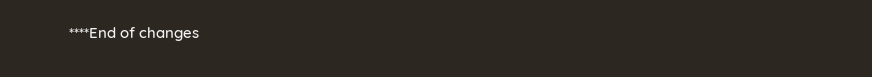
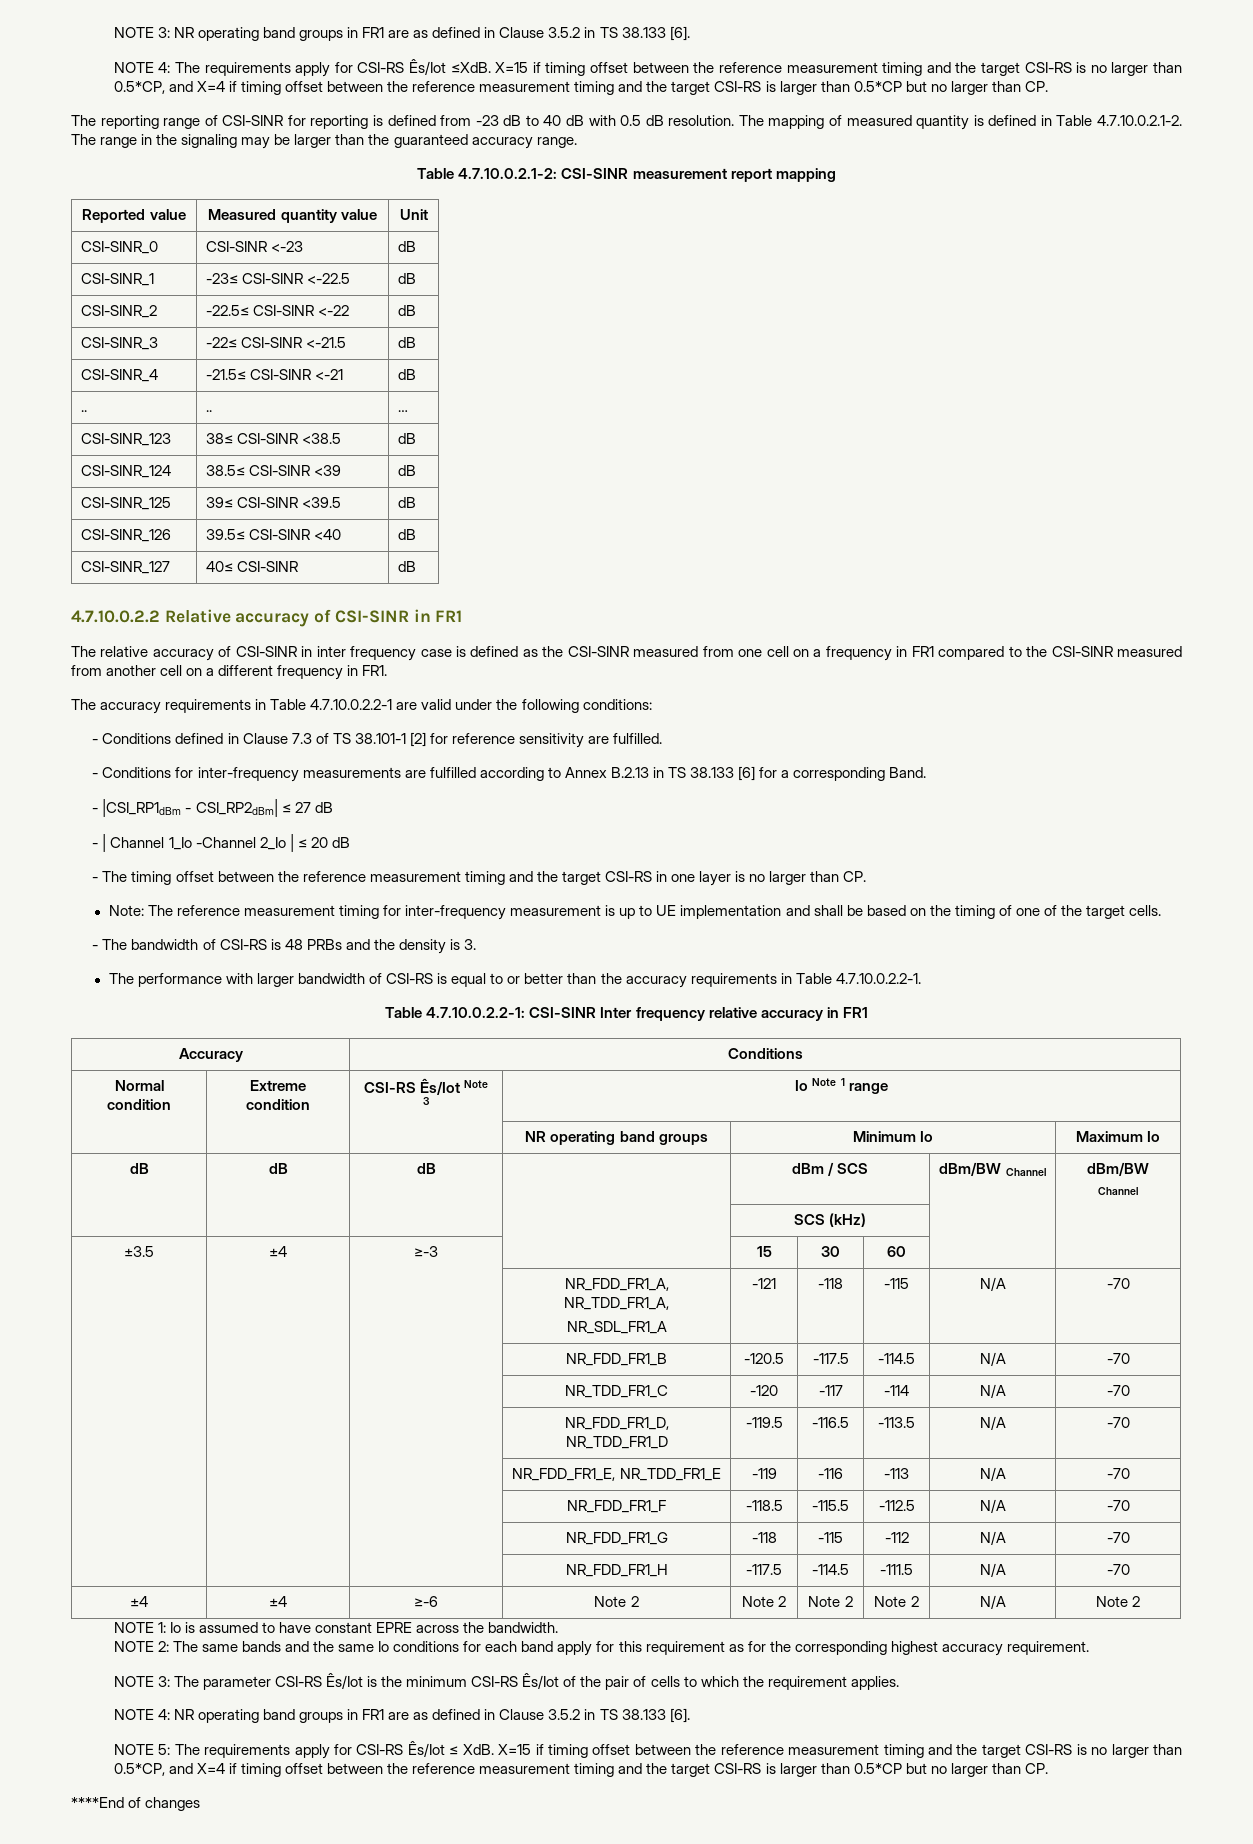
+ NOTE 3: NR operating band groups in FR1 are as defined in Clause 3.5.2 in TS 38.133 [6].
+ NOTE 4: The requirements apply for CSI-RS Ês/Iot ≤XdB. X=15 if timing offset between the reference measurement timing and the target CSI-RS is no larger than 0.5*CP, and X=4 if timing offset between the reference measurement timing and the target CSI-RS is larger than 0.5*CP but no larger than CP.
+ The reporting range of CSI-SINR for reporting is defined from -23 dB to 40 dB with 0.5 dB resolution. The mapping of measured quantity is defined in Table 4.7.10.0.2.1-2. The range in the signaling may be larger than the guaranteed accuracy range.
+ Table 4.7.10.0.2.1-2: CSI-SINR measurement report mapping
+ Reported value | Measured quantity value | Unit
+ CSI-SINR_0 | CSI-SINR <-23 | dB
+ CSI-SINR_1 | -23≤ CSI-SINR <-22.5 | dB
+ CSI-SINR_2 | -22.5≤ CSI-SINR <-22 | dB
+ CSI-SINR_3 | -22≤ CSI-SINR <-21.5 | dB
+ CSI-SINR_4 | -21.5≤ CSI-SINR <-21 | dB
+ .. | .. | …
+ CSI-SINR_123 | 38≤ CSI-SINR <38.5 | dB
+ CSI-SINR_124 | 38.5≤ CSI-SINR <39 | dB
+ CSI-SINR_125 | 39≤ CSI-SINR <39.5 | dB
+ CSI-SINR_126 | 39.5≤ CSI-SINR <40 | dB
+ CSI-SINR_127 | 40≤ CSI-SINR | dB
+ 4.7.10.0.2.2 Relative accuracy of CSI-SINR in FR1
+ The relative accuracy of CSI-SINR in inter frequency case is defined as the CSI-SINR measured from one cell on a frequency in FR1 compared to the CSI-SINR measured from another cell on a different frequency in FR1.
+ The accuracy requirements in Table 4.7.10.0.2.2-1 are valid under the following conditions:
+ - Conditions defined in Clause 7.3 of TS 38.101-1 [2] for reference sensitivity are fulfilled.
+ - Conditions for inter-frequency measurements are fulfilled according to Annex B.2.13 in TS 38.133 [6] for a corresponding Band.
+ - |CSI_RP1dBm - CSI_RP2dBm| ≤ 27 dB
+ - | Channel 1_Io -Channel 2_Io | ≤ 20 dB
+ - The timing offset between the reference measurement timing and the target CSI-RS in one layer is no larger than CP.
+ Note: The reference measurement timing for inter-frequency measurement is up to UE implementation and shall be based on the timing of one of the target cells.
+ - The bandwidth of CSI-RS is 48 PRBs and the density is 3.
+ The performance with larger bandwidth of CSI-RS is equal to or better than the accuracy requirements in Table 4.7.10.0.2.2-1.
+ Table 4.7.10.0.2.2-1: CSI-SINR Inter frequency relative accuracy in FR1
+ Accuracy | Conditions
+ Normal condition | Extreme condition | CSI-RS Ês/Iot Note 3 | Io Note 1 range
+ | | | NR operating band groups | Minimum Io | Maximum Io
+ dB | dB | dB | | dBm / SCS | dBm/BW Channel | dBm/BW Channel
+ | | | | SCS (kHz) | |
+ ±3.5 | ±4 | ≥-3 | | 15 | 30 | 60 | |
+ | | | NR_FDD_FR1_A, NR_TDD_FR1_A,
+ NR_SDL_FR1_A | -121 | -118 | -115 | N/A | -70
+ | | | NR_FDD_FR1_B | -120.5 | -117.5 | -114.5 | N/A | -70
+ | | | NR_TDD_FR1_C | -120 | -117 | -114 | N/A | -70
+ | | | NR_FDD_FR1_D, NR_TDD_FR1_D | -119.5 | -116.5 | -113.5 | N/A | -70
+ | | | NR_FDD_FR1_E, NR_TDD_FR1_E | -119 | -116 | -113 | N/A | -70
+ | | | NR_FDD_FR1_F | -118.5 | -115.5 | -112.5 | N/A | -70
+ | | | NR_FDD_FR1_G | -118 | -115 | -112 | N/A | -70
+ | | | NR_FDD_FR1_H | -117.5 | -114.5 | -111.5 | N/A | -70
+ ±4 | ±4 | ≥-6 | Note 2 | Note 2 | Note 2 | Note 2 | N/A | Note 2
+ NOTE 1: Io is assumed to have constant EPRE across the bandwidth.
+ NOTE 2: The same bands and the same Io conditions for each band apply for this requirement as for the corresponding highest accuracy requirement.
+ NOTE 3: The parameter CSI-RS Ês/Iot is the minimum CSI-RS Ês/Iot of the pair of cells to which the requirement applies.
+ NOTE 4: NR operating band groups in FR1 are as defined in Clause 3.5.2 in TS 38.133 [6].
+ NOTE 5: The requirements apply for CSI-RS Ês/Iot ≤ XdB. X=15 if timing offset between the reference measurement timing and the target CSI-RS is no larger than 0.5*CP, and X=4 if timing offset between the reference measurement timing and the target CSI-RS is larger than 0.5*CP but no larger than CP.

